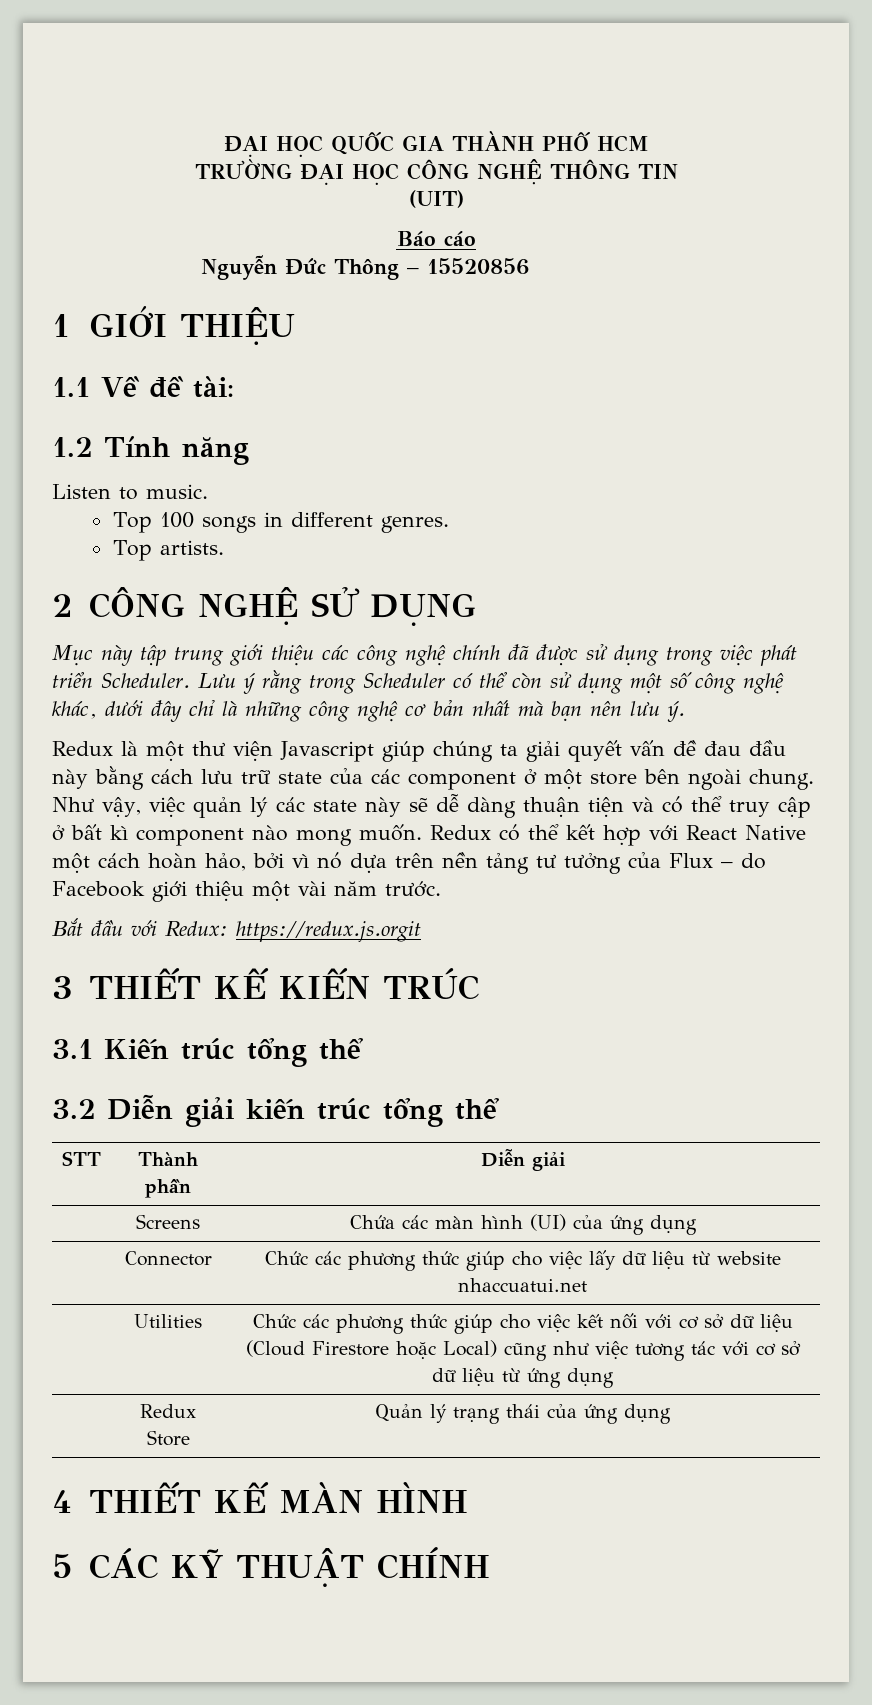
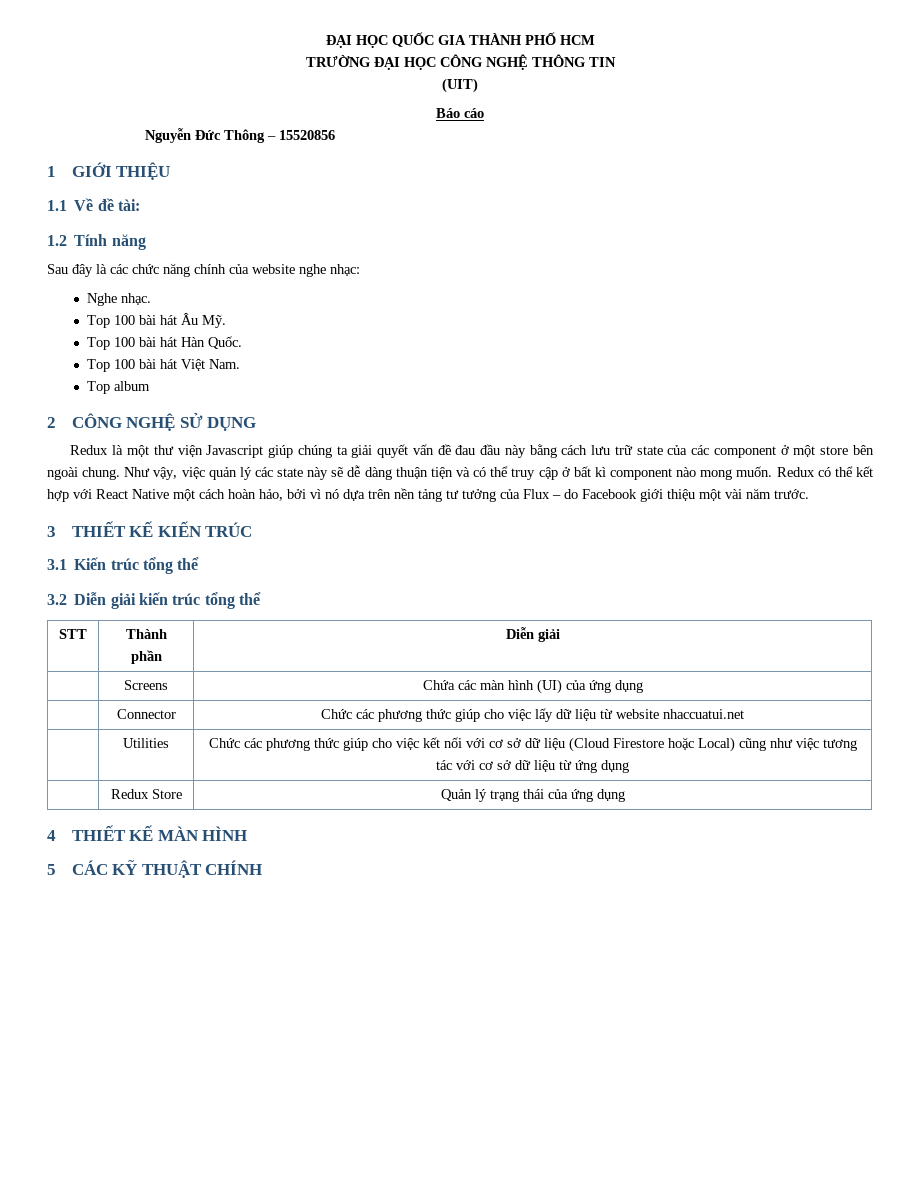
- Listen to music.
- Top 100 songs in different genres.
- Top artists.
+ Sau đây là các chức năng chính của website nghe nhạc:
+ Nghe nhạc.
+ Top 100 bài hát Âu Mỹ.
+ Top 100 bài hát Hàn Quốc.
+ Top 100 bài hát Việt Nam.
+ Top album
- Mục này tập trung giới thiệu các công nghệ chính đã được sử dụng trong việc phát triển Scheduler. Lưu ý rằng trong Scheduler có thể còn sử dụng một số công nghệ khác, dưới đây chỉ là những công nghệ cơ bản nhất mà bạn nên lưu ý.
- Bắt đầu với Redux: https://redux.js.orgit

